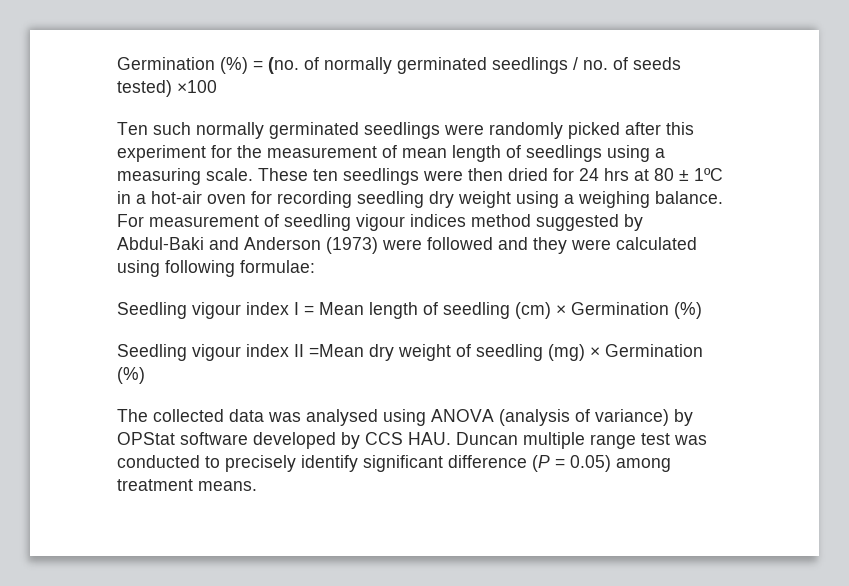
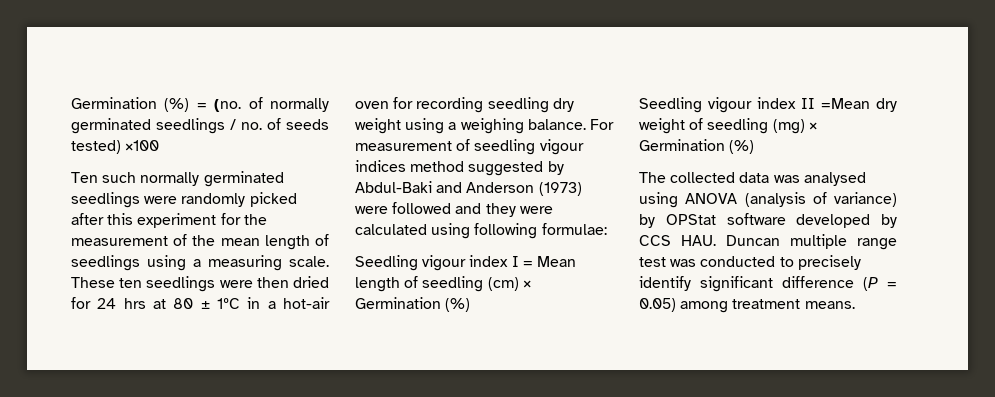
- Ten such normally germinated seedlings were randomly picked after this experiment for the measurement of mean length of seedlings using a measuring scale.
+ Ten such normally germinated seedlings were randomly picked after this experiment for the measurement of the mean length of seedlings using a measuring scale.

